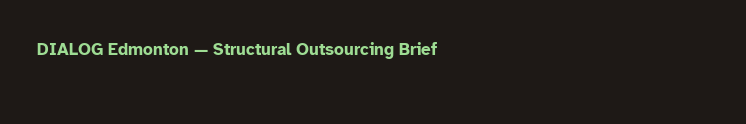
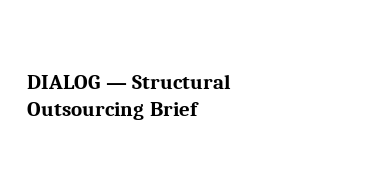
- DIALOG Edmonton — Structural Outsourcing Brief
+ DIALOG — Structural Outsourcing Brief

